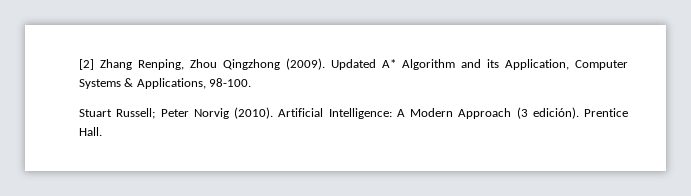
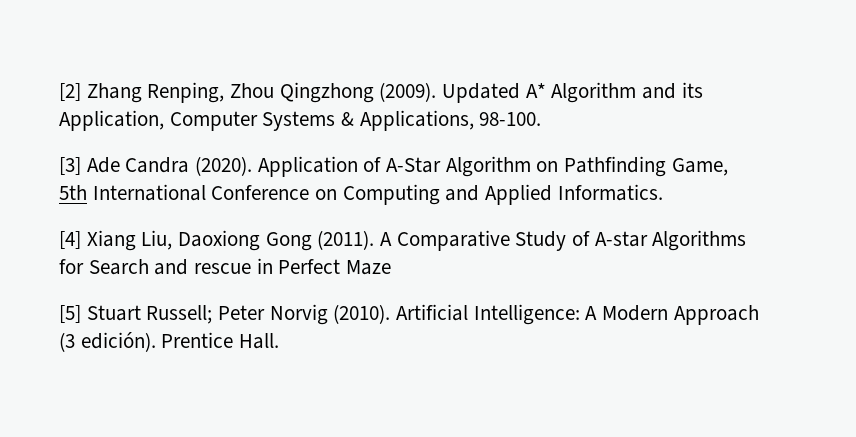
- Stuart Russell; Peter Norvig (2010).
+ [3] Ade Candra (2020). Application of A-Star Algorithm on Pathfinding Game, 5th International Conference on Computing and Applied Informatics.
+ [4] Xiang Liu, Daoxiong Gong (2011). A Comparative Study of A-star Algorithms for Search and rescue in Perfect Maze
+ [5] Stuart Russell; Peter Norvig (2010).

